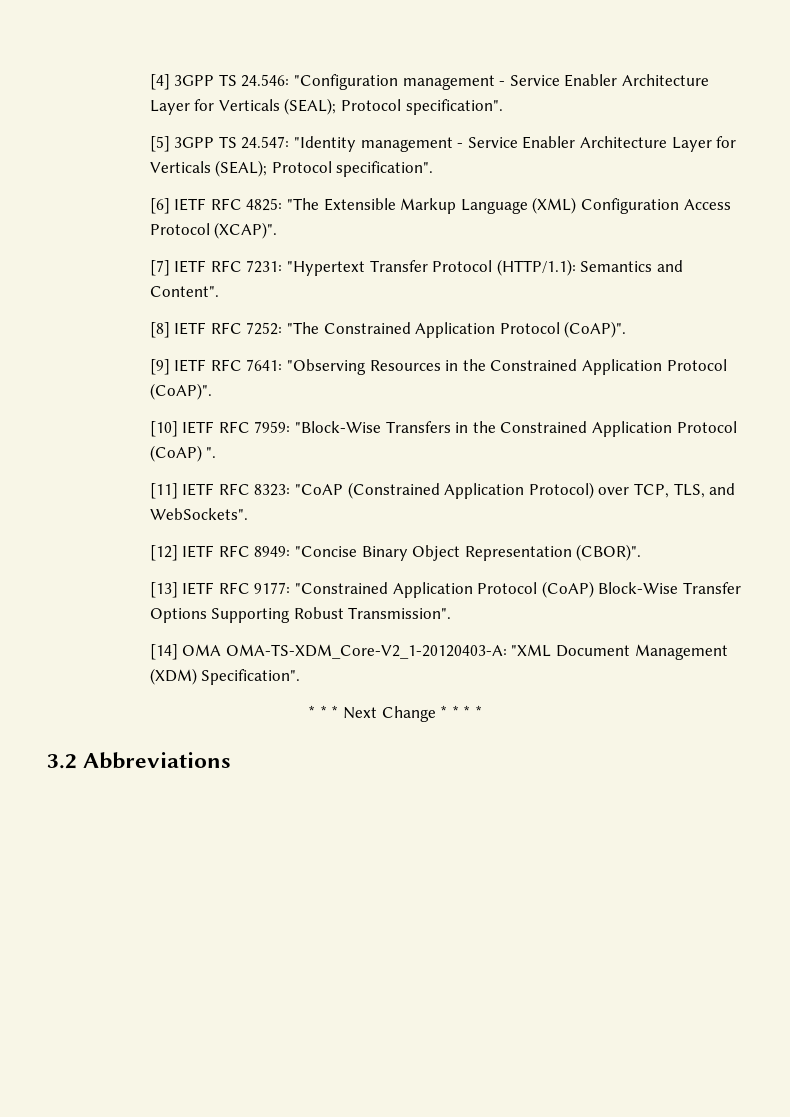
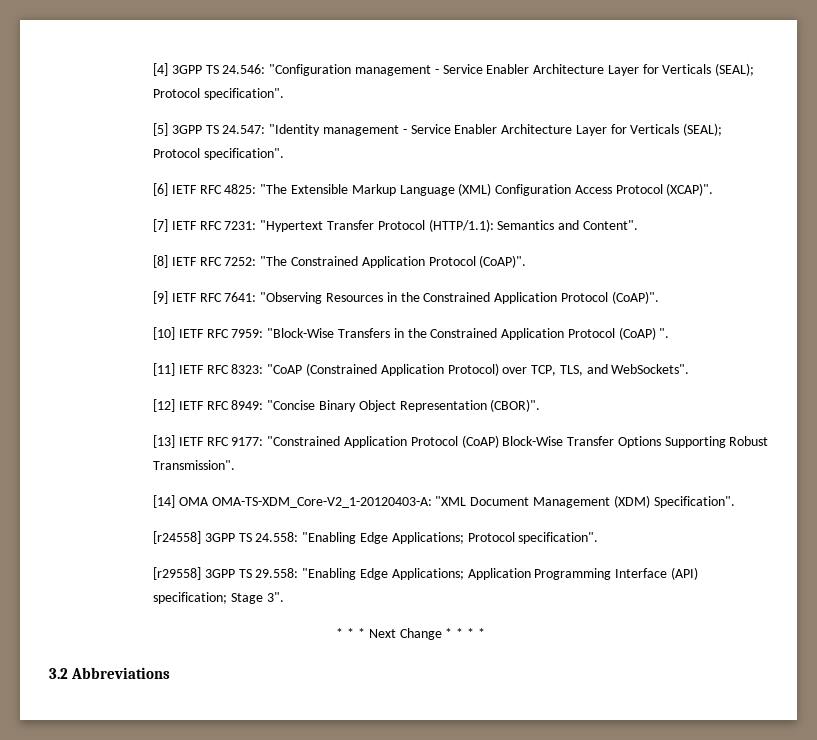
+ [r24558] 3GPP TS 24.558: "Enabling Edge Applications; Protocol specification".
+ [r29558] 3GPP TS 29.558: "Enabling Edge Applications; Application Programming Interface (API) specification; Stage 3".

